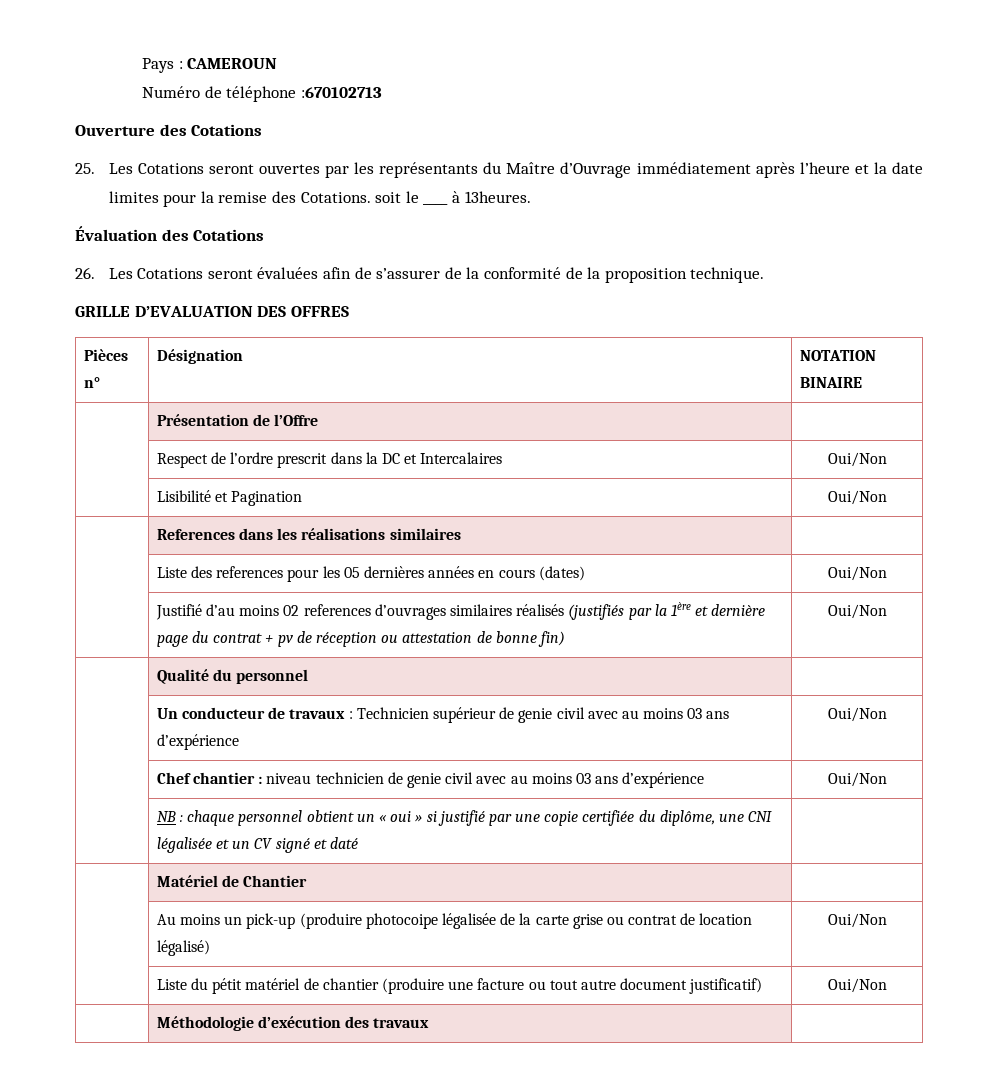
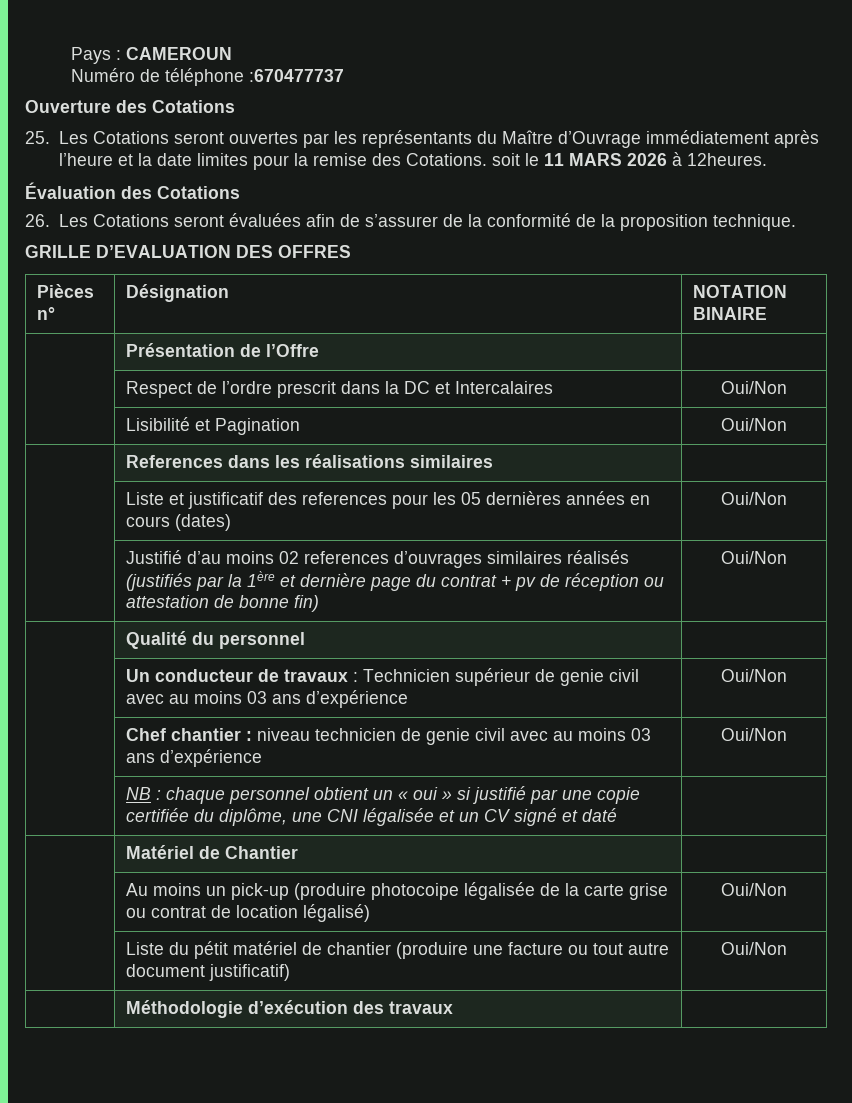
- Numéro de téléphone :670102713
+ Numéro de téléphone :670477737
- 25. Les Cotations seront ouvertes par les représentants du Maître d’Ouvrage immédiatement après l’heure et la date limites pour la remise des Cotations. soit le ____ à 13heures.
+ 25. Les Cotations seront ouvertes par les représentants du Maître d’Ouvrage immédiatement après l’heure et la date limites pour la remise des Cotations. soit le 11 MARS 2026 à 12heures.
- | Liste des references pour les 05 dernières années en cours (dates) | Oui/Non
+ | Liste et justificatif des references pour les 05 dernières années en cours (dates) | Oui/Non

